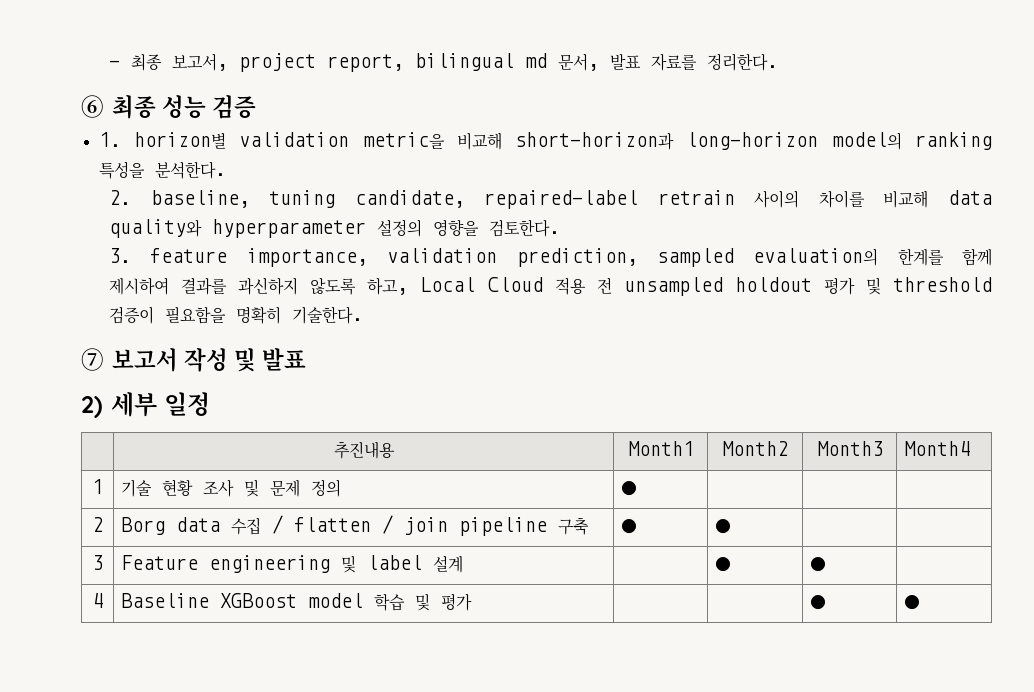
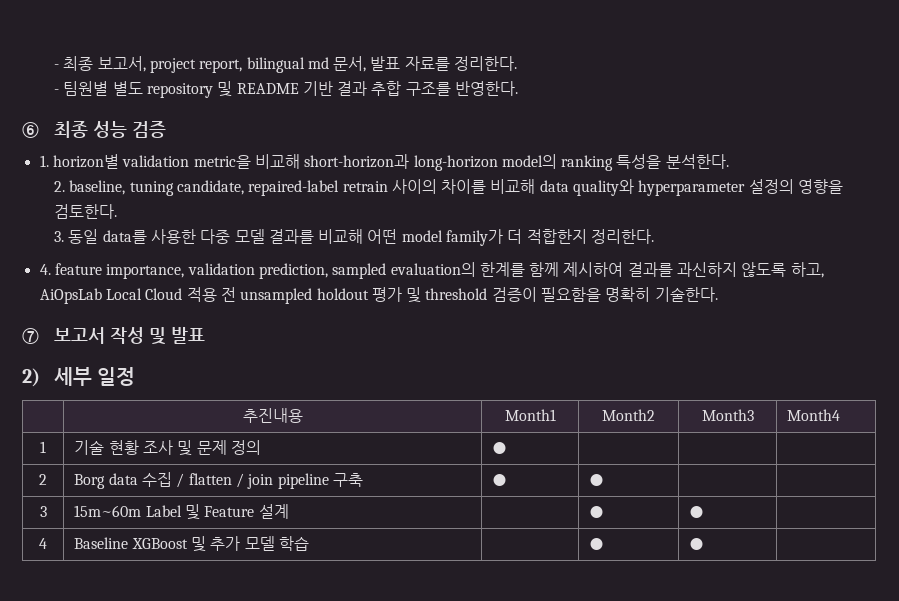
+ - 팀원별 별도 repository 및 README 기반 결과 추합 구조를 반영한다.
- 3. feature importance, validation prediction, sampled evaluation의 한계를 함께 제시하여 결과를 과신하지 않도록 하고, Local Cloud 적용 전 unsampled holdout 평가 및 threshold 검증이 필요함을 명확히 기술한다.
+ 3. 동일 data를 사용한 다중 모델 결과를 비교해 어떤 model family가 더 적합한지 정리한다.
+ 4. feature importance, validation prediction, sampled evaluation의 한계를 함께 제시하여 결과를 과신하지 않도록 하고, AiOpsLab Local Cloud 적용 전 unsampled holdout 평가 및 threshold 검증이 필요함을 명확히 기술한다.
- 3 | Feature engineering 및 label 설계 | | ● | ● |
+ 3 | 15m~60m Label 및 Feature 설계 | | ● | ● |
- 4 | Baseline XGBoost model 학습 및 평가 | | | ● | ●
+ 4 | Baseline XGBoost 및 추가 모델 학습 | | ● | ● |

